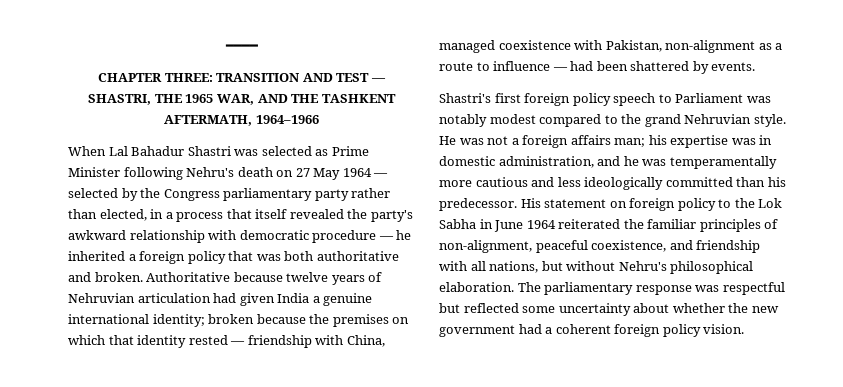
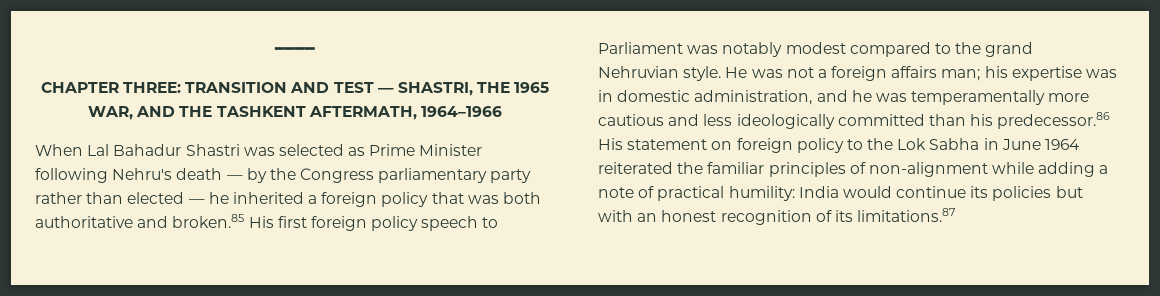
- When Lal Bahadur Shastri was selected as Prime Minister following Nehru's death on 27 May 1964 — selected by the Congress parliamentary party rather than elected, in a process that itself revealed the party's awkward relationship with democratic procedure — he inherited a foreign policy that was both authoritative and broken. Authoritative because twelve years of Nehruvian articulation had given India a genuine international identity; broken because the premises on which that identity rested — friendship with China, managed coexistence with Pakistan, non-alignment as a route to influence — had been shattered by events.
- Shastri's first foreign policy speech to Parliament was notably modest compared to the grand Nehruvian style.
+ When Lal Bahadur Shastri was selected as Prime Minister following Nehru's death — by the Congress parliamentary party rather than elected — he inherited a foreign policy that was both authoritative and broken.85 His first foreign policy speech to Parliament was notably modest compared to the grand Nehruvian style.
- He was not a foreign affairs man; his expertise was in domestic administration, and he was temperamentally more cautious and less ideologically committed than his predecessor. His statement on foreign policy to the Lok Sabha in June 1964 reiterated the familiar principles of non-alignment, peaceful coexistence, and friendship with all nations, but without Nehru's philosophical elaboration. The parliamentary response was respectful but reflected some uncertainty about whether the new government had a coherent foreign policy vision.
+ He was not a foreign affairs man; his expertise was in domestic administration, and he was temperamentally more cautious and less ideologically committed than his predecessor.86 His statement on foreign policy to the Lok Sabha in June 1964 reiterated the familiar principles of non-alignment while adding a note of practical humility: India would continue its policies but with an honest recognition of its limitations.87

